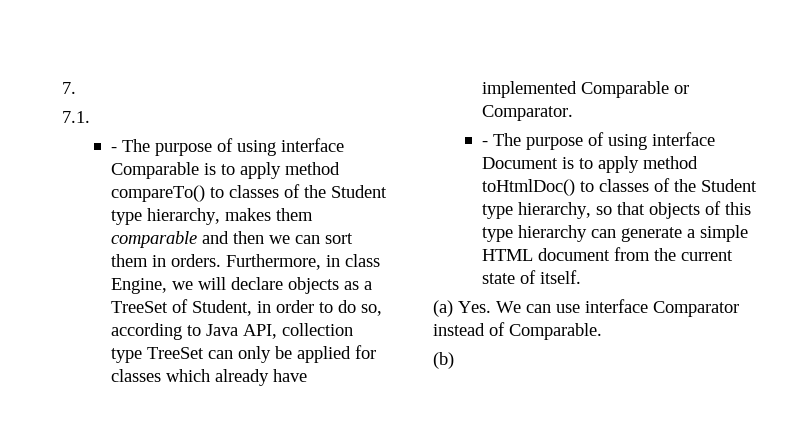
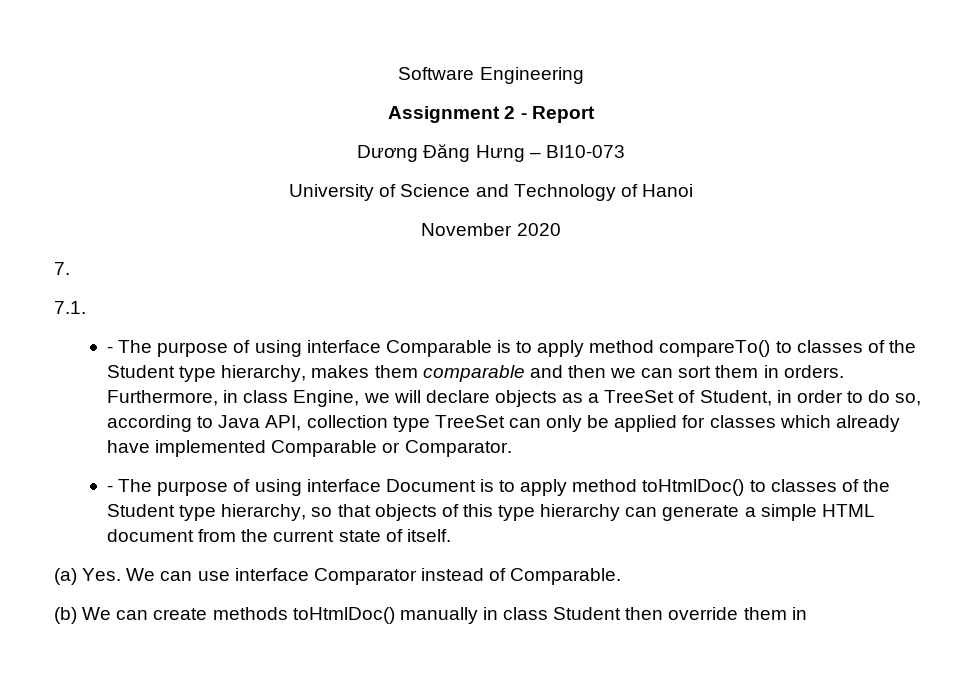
+ Software Engineering
+ Assignment 2 - Report
+ Dương Đăng Hưng – BI10-073
+ University of Science and Technology of Hanoi
+ November 2020
- (b)
+ (b) We can create methods toHtmlDoc() manually in class Student then override them in

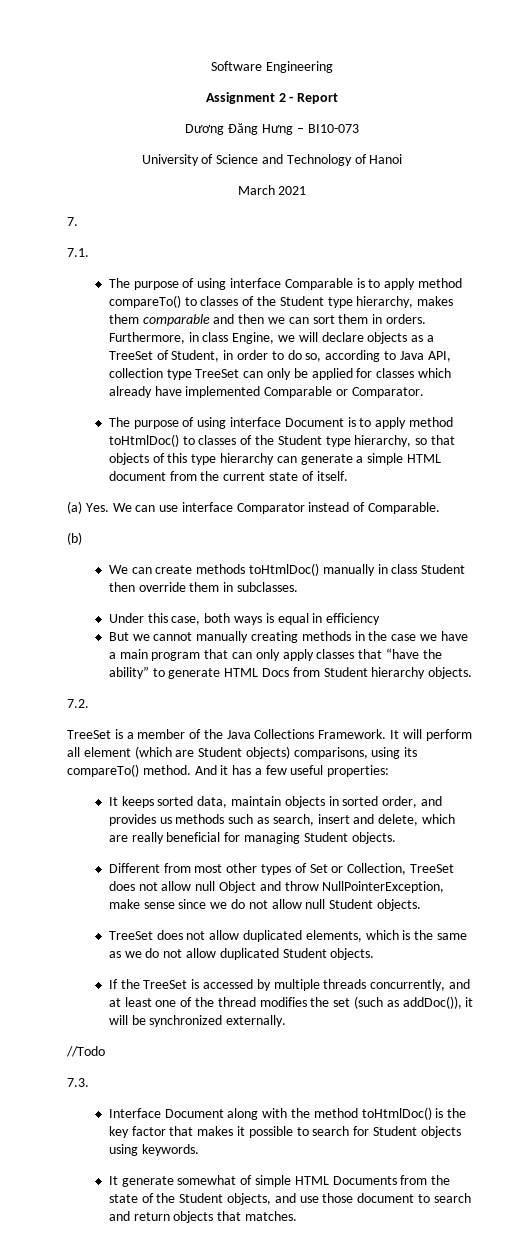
- November 2020
+ March 2021
- - The purpose of using interface Comparable is to apply method compareTo() to classes of the Student type hierarchy, makes them comparable and then we can sort them in orders.
+ The purpose of using interface Comparable is to apply method compareTo() to classes of the Student type hierarchy, makes them comparable and then we can sort them in orders.
- - The purpose of using interface Document is to apply method toHtmlDoc() to classes of the Student type hierarchy, so that objects of this type hierarchy can generate a simple HTML document from the current state of itself.
+ The purpose of using interface Document is to apply method toHtmlDoc() to classes of the Student type hierarchy, so that objects of this type hierarchy can generate a simple HTML document from the current state of itself.
- (b) We can create methods toHtmlDoc() manually in class Student then override them in
+ (b)
+ We can create methods toHtmlDoc() manually in class Student then override them in subclasses.
+ Under this case, both ways is equal in efficiency
+ But we cannot manually creating methods in the case we have a main program that can only apply classes that “have the ability” to generate HTML Docs from Student hierarchy objects.
+ 7.2.
+ TreeSet is a member of the Java Collections Framework. It will perform all element (which are Student objects) comparisons, using its compareTo() method. And it has a few useful properties:
+ It keeps sorted data, maintain objects in sorted order, and provides us methods such as search, insert and delete, which are really beneficial for managing Student objects.
+ Different from most other types of Set or Collection, TreeSet does not allow null Object and throw NullPointerException, make sense since we do not allow null Student objects.
+ TreeSet does not allow duplicated elements, which is the same as we do not allow duplicated Student objects.
+ If the TreeSet is accessed by multiple threads concurrently, and at least one of the thread modifies the set (such as addDoc()), it will be synchronized externally.
+ //Todo
+ 7.3.
+ Interface Document along with the method toHtmlDoc() is the key factor that makes it possible to search for Student objects using keywords.
+ It generate somewhat of simple HTML Documents from the state of the Student objects, and use those document to search and return objects that matches.

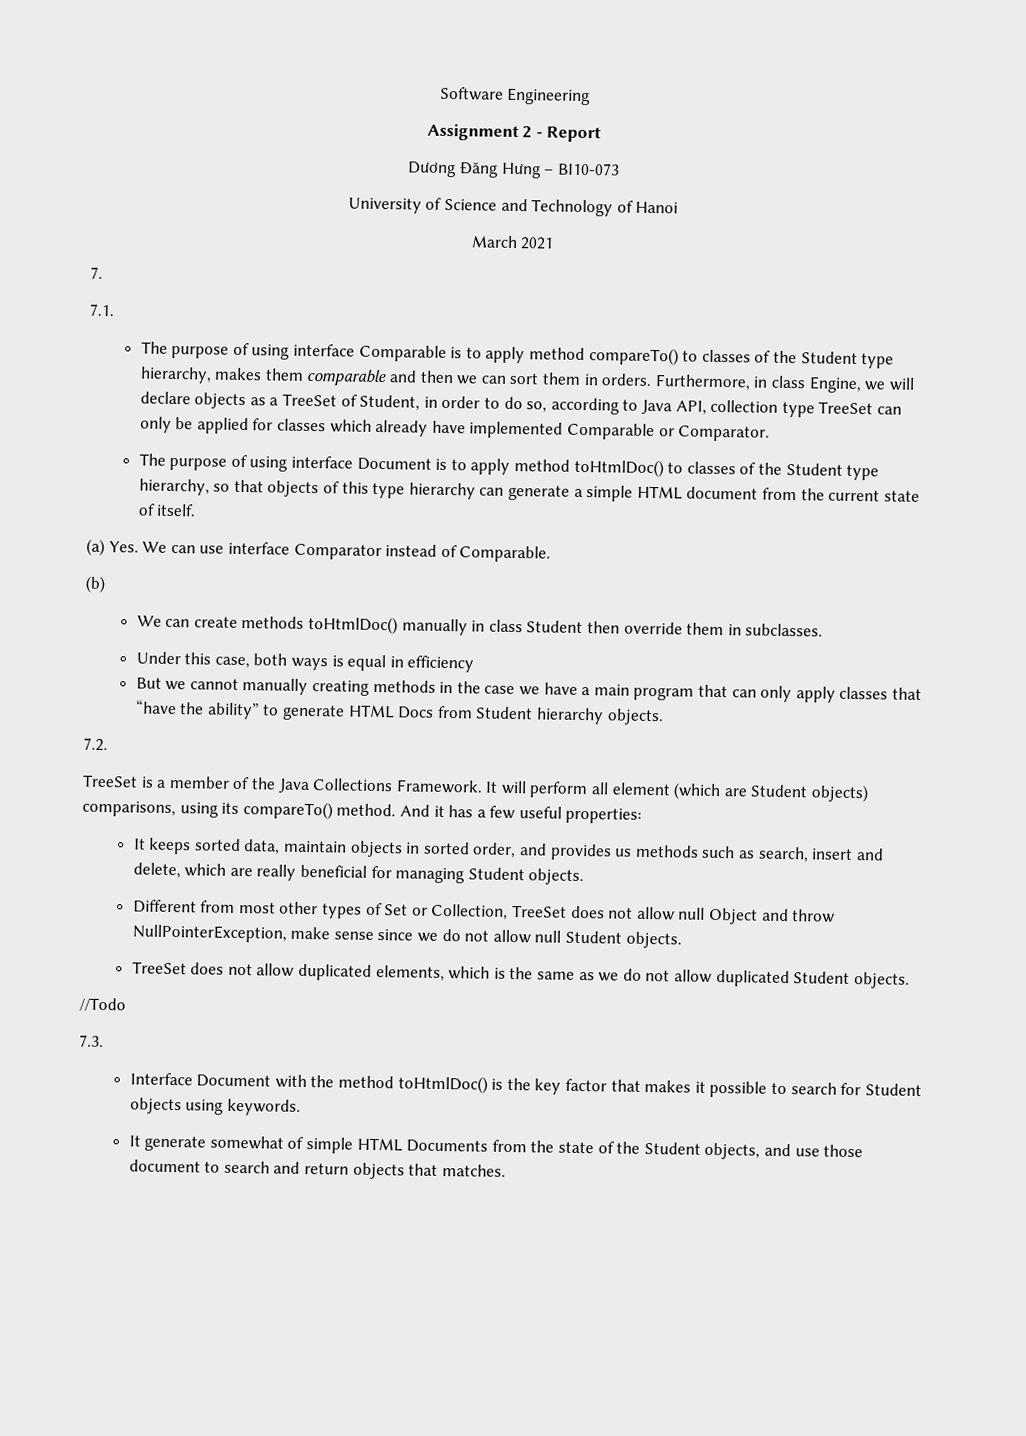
- If the TreeSet is accessed by multiple threads concurrently, and at least one of the thread modifies the set (such as addDoc()), it will be synchronized externally.
- Interface Document along with the method toHtmlDoc() is the key factor that makes it possible to search for Student objects using keywords.
+ Interface Document with the method toHtmlDoc() is the key factor that makes it possible to search for Student objects using keywords.

